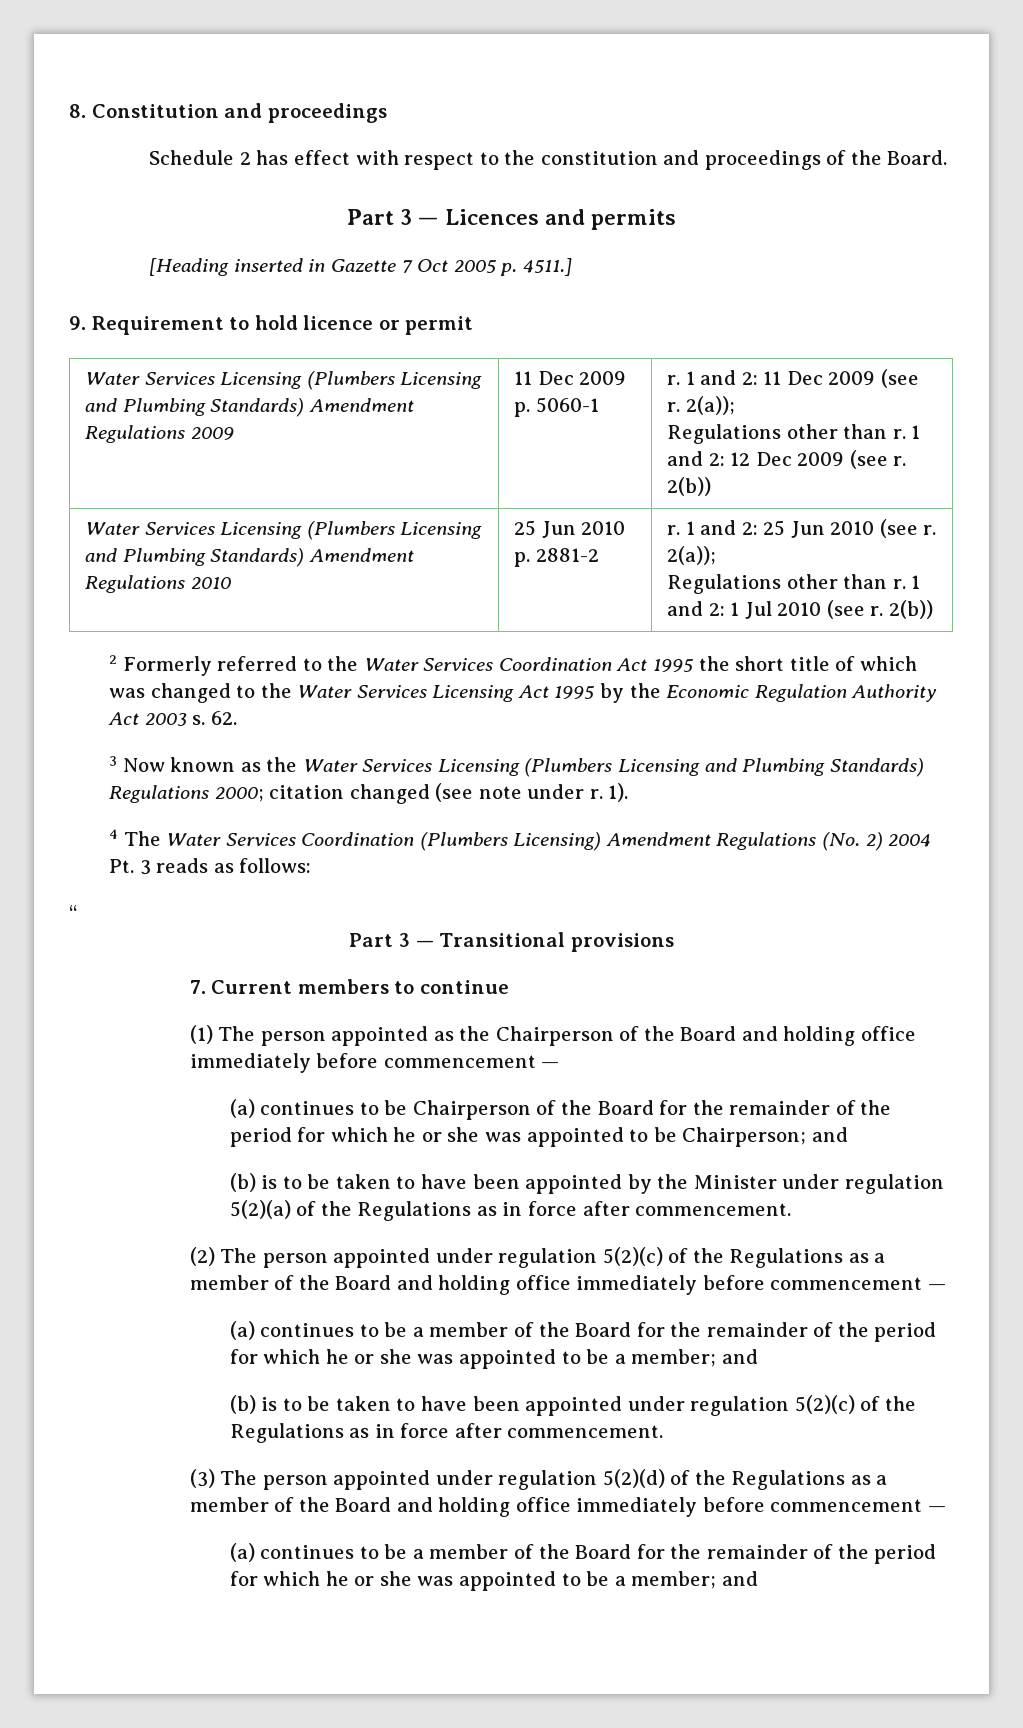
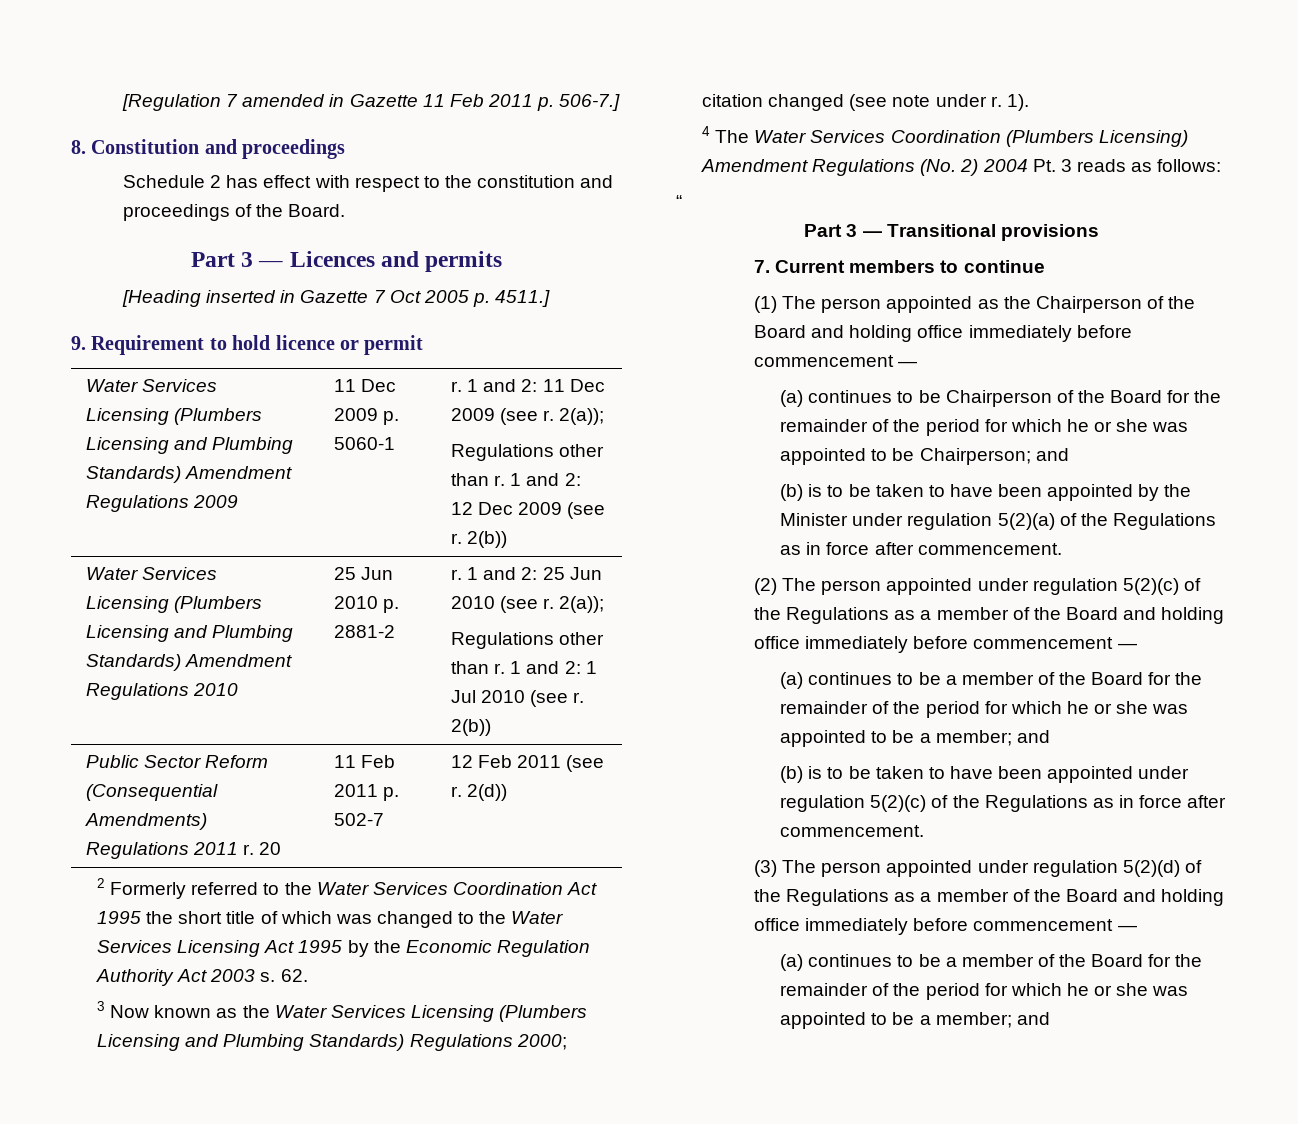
+ [Regulation 7 amended in Gazette 11 Feb 2011 p. 506-7.]
+ Public Sector Reform (Consequential Amendments) Regulations 2011 r. 20 | 11 Feb 2011 p. 502-7 | 12 Feb 2011 (see r. 2(d))

